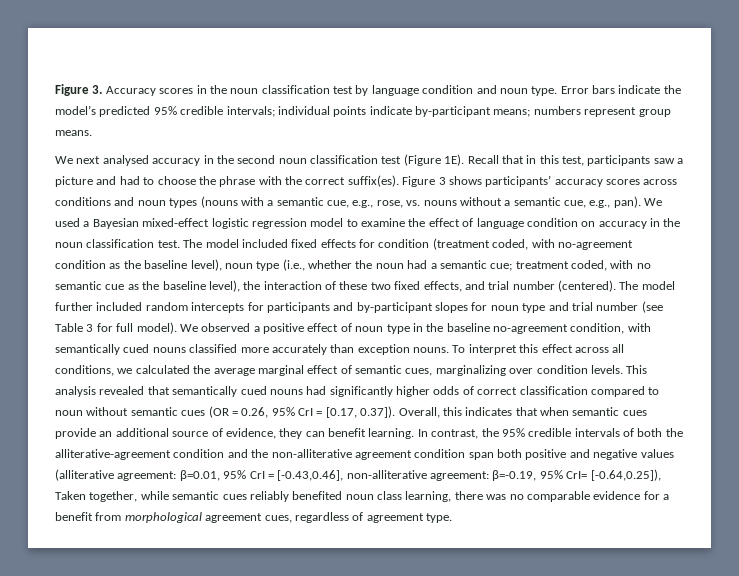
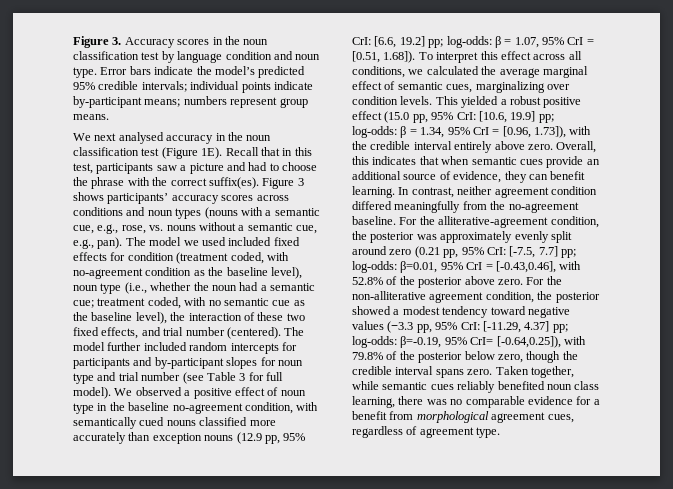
- We next analysed accuracy in the second noun classification test (Figure 1E).
+ We next analysed accuracy in the noun classification test (Figure 1E).
- We used a Bayesian mixed-effect logistic regression model to examine the effect of language condition on accuracy in the noun classification test. The model included fixed effects for condition (treatment coded, with no-agreement condition as the baseline level), noun type (i.e., whether the noun had a semantic cue; treatment coded, with no semantic cue as the baseline level), the interaction of these two fixed effects, and trial number (centered).
+ The model we used included fixed effects for condition (treatment coded, with no-agreement condition as the baseline level), noun type (i.e., whether the noun had a semantic cue; treatment coded, with no semantic cue as the baseline level), the interaction of these two fixed effects, and trial number (centered).
- We observed a positive effect of noun type in the baseline no-agreement condition, with semantically cued nouns classified more accurately than exception nouns. To interpret this effect across all conditions, we calculated the average marginal effect of semantic cues, marginalizing over condition levels.
+ We observed a positive effect of noun type in the baseline no-agreement condition, with semantically cued nouns classified more accurately than exception nouns (12.9 pp, 95% CrI: [6.6, 19.2] pp; log-odds: β = 1.07, 95% CrI = [0.51, 1.68]). To interpret this effect across all conditions, we calculated the average marginal effect of semantic cues, marginalizing over condition levels.
- This analysis revealed that semantically cued nouns had significantly higher odds of correct classification compared to noun without semantic cues (OR = 0.26, 95% CrI = [0.17, 0.37]). Overall, this indicates that when semantic cues provide an additional source of evidence, they can benefit learning.
+ This yielded a robust positive effect (15.0 pp, 95% CrI: [10.6, 19.9] pp; log-odds: β = 1.34, 95% CrI = [0.96, 1.73]), with the credible interval entirely above zero. Overall, this indicates that when semantic cues provide an additional source of evidence, they can benefit learning.
- In contrast, the 95% credible intervals of both the alliterative-agreement condition and the non-alliterative agreement condition span both positive and negative values (alliterative agreement: β=0.01, 95% CrI = [-0.43,0.46], non-alliterative agreement: β=-0.19, 95% CrI= [-0.64,0.25]), Taken together, while semantic cues reliably benefited noun class learning, there was no comparable evidence for a benefit from morphological agreement cues, regardless of agreement type.
+ In contrast, neither agreement condition differed meaningfully from the no-agreement baseline. For the alliterative-agreement condition, the posterior was approximately evenly split around zero (0.21 pp, 95% CrI: [-7.5, 7.7] pp; log-odds: β=0.01, 95% CrI = [-0.43,0.46], with 52.8% of the posterior above zero. For the non-alliterative agreement condition, the posterior showed a modest tendency toward negative values (−3.3 pp, 95% CrI: [-11.29, 4.37] pp; log-odds: β=-0.19, 95% CrI= [-0.64,0.25]), with 79.8% of the posterior below zero, though the credible interval spans zero. Taken together, while semantic cues reliably benefited noun class learning, there was no comparable evidence for a benefit from morphological agreement cues, regardless of agreement type.

